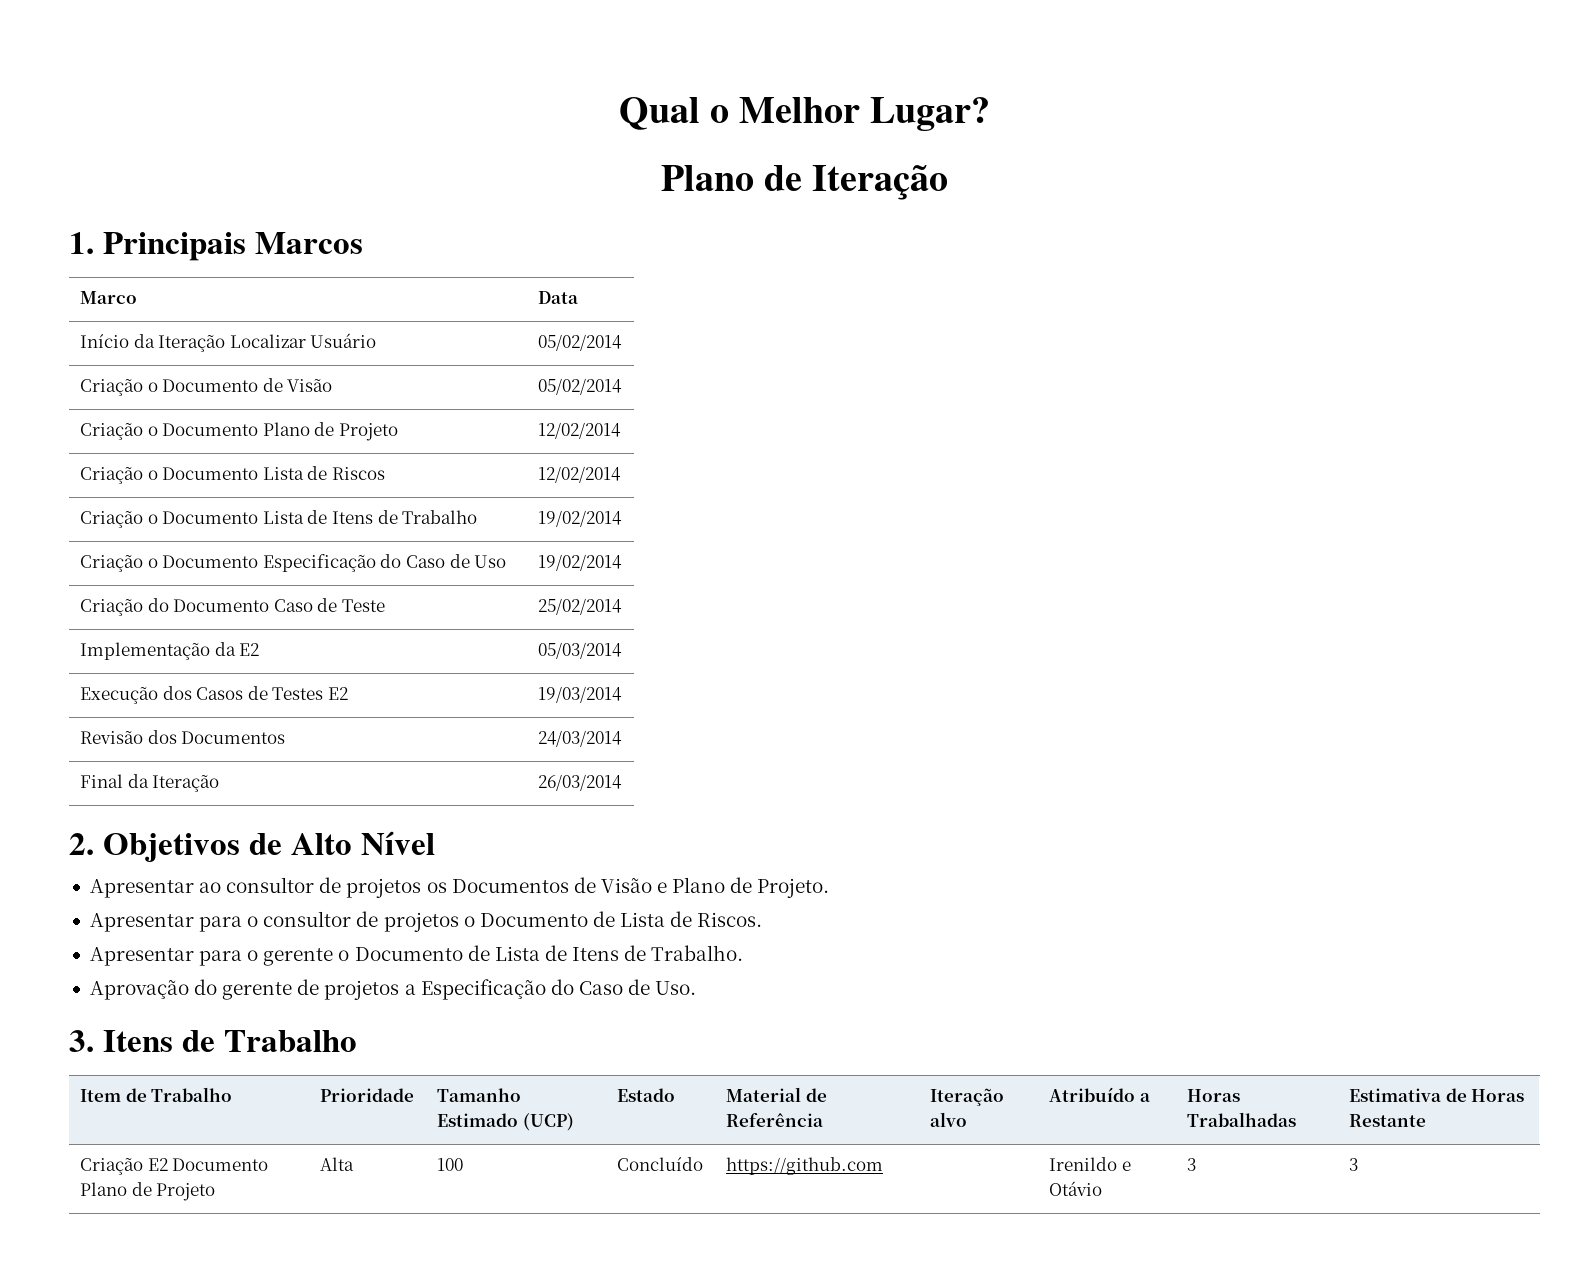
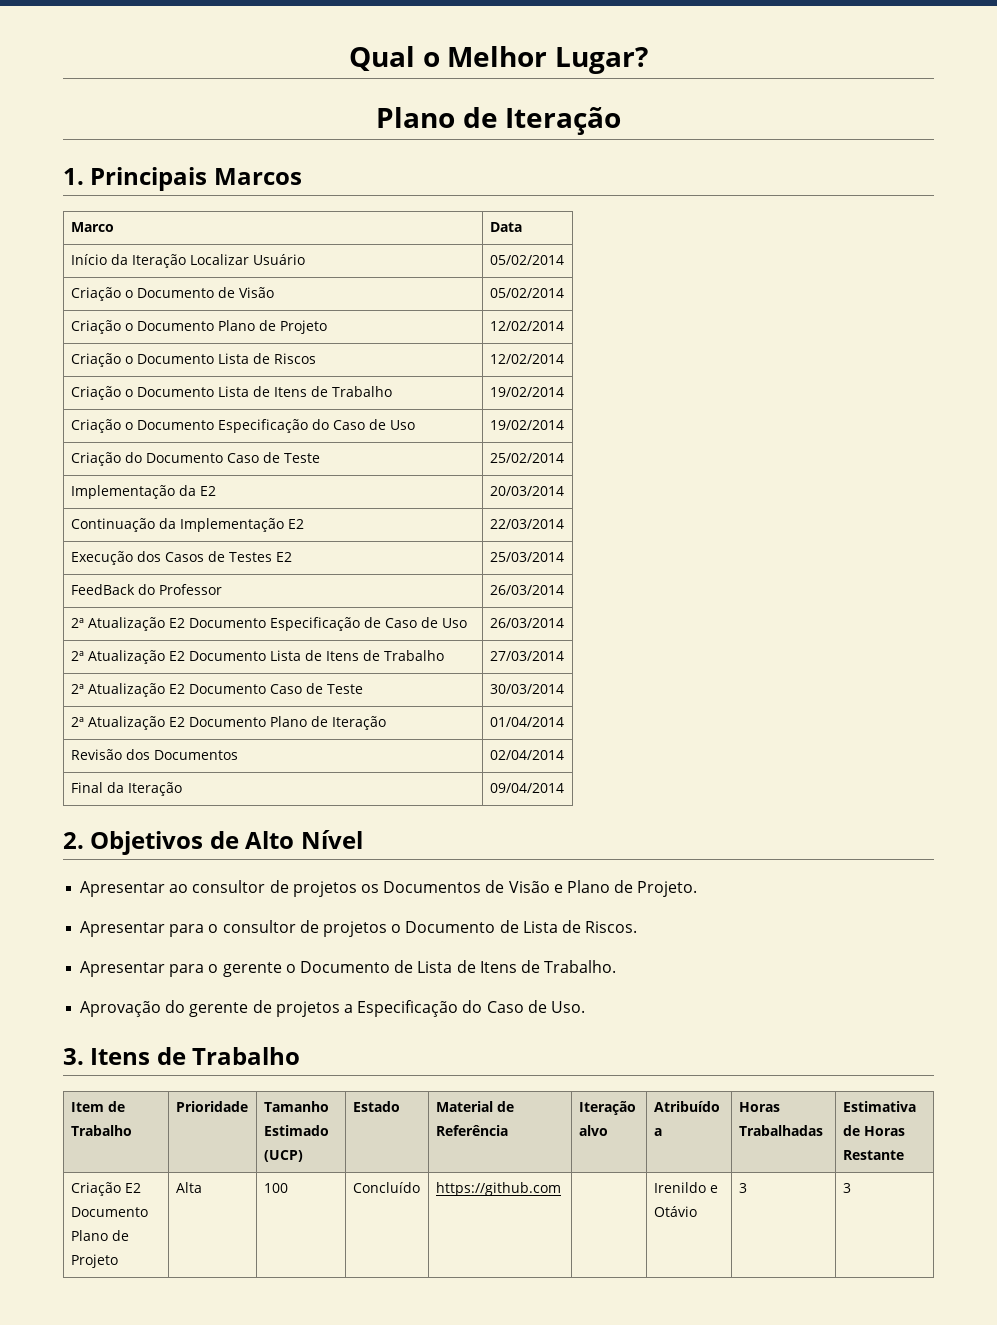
- Implementação da E2 | 05/03/2014
+ Implementação da E2 | 20/03/2014
+ Continuação da Implementação E2 | 22/03/2014
- Execução dos Casos de Testes E2 | 19/03/2014
+ Execução dos Casos de Testes E2 | 25/03/2014
+ FeedBack do Professor | 26/03/2014
+ 2ª Atualização E2 Documento Especificação de Caso de Uso | 26/03/2014
+ 2ª Atualização E2 Documento Lista de Itens de Trabalho | 27/03/2014
+ 2ª Atualização E2 Documento Caso de Teste | 30/03/2014
+ 2ª Atualização E2 Documento Plano de Iteração | 01/04/2014
- Revisão dos Documentos | 24/03/2014
+ Revisão dos Documentos | 02/04/2014
- Final da Iteração | 26/03/2014
+ Final da Iteração | 09/04/2014

